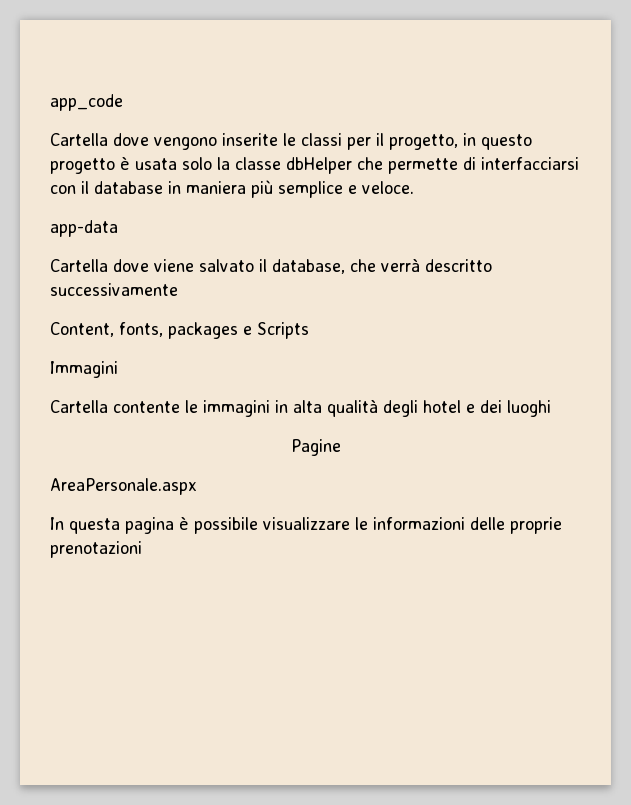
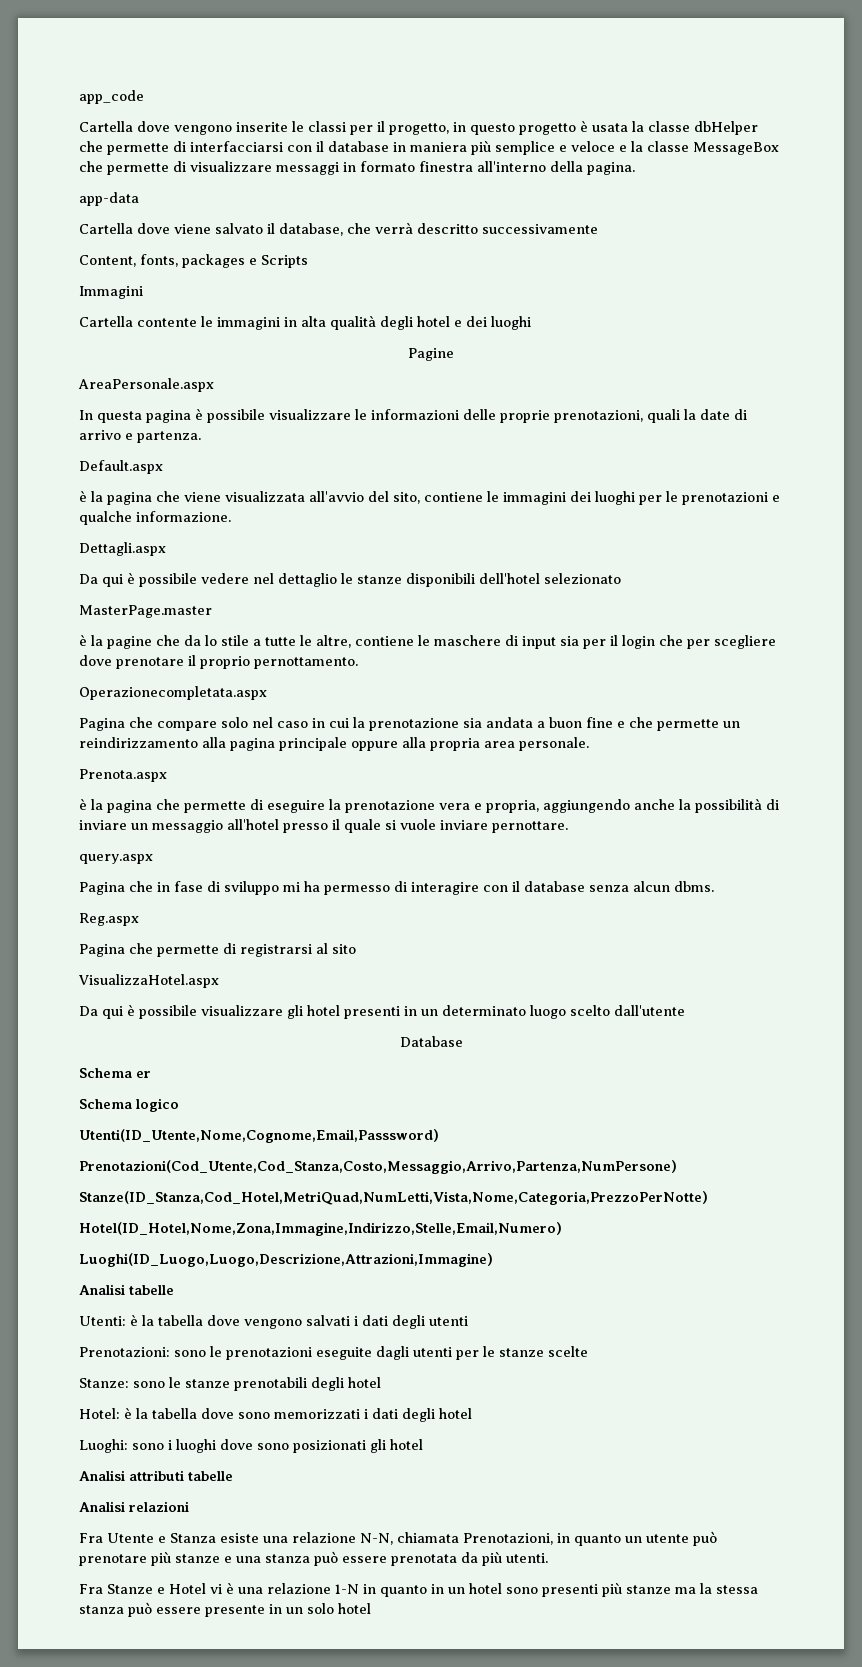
- Cartella dove vengono inserite le classi per il progetto, in questo progetto è usata solo la classe dbHelper che permette di interfacciarsi con il database in maniera più semplice e veloce.
+ Cartella dove vengono inserite le classi per il progetto, in questo progetto è usata la classe dbHelper che permette di interfacciarsi con il database in maniera più semplice e veloce e la classe MessageBox che permette di visualizzare messaggi in formato finestra all'interno della pagina.
- In questa pagina è possibile visualizzare le informazioni delle proprie prenotazioni
+ In questa pagina è possibile visualizzare le informazioni delle proprie prenotazioni, quali la date di arrivo e partenza.
+ Default.aspx
+ è la pagina che viene visualizzata all'avvio del sito, contiene le immagini dei luoghi per le prenotazioni e qualche informazione.
+ Dettagli.aspx
+ Da qui è possibile vedere nel dettaglio le stanze disponibili dell'hotel selezionato
+ MasterPage.master
+ è la pagine che da lo stile a tutte le altre, contiene le maschere di input sia per il login che per scegliere dove prenotare il proprio pernottamento.
+ Operazionecompletata.aspx
+ Pagina che compare solo nel caso in cui la prenotazione sia andata a buon fine e che permette un reindirizzamento alla pagina principale oppure alla propria area personale.
+ Prenota.aspx
+ è la pagina che permette di eseguire la prenotazione vera e propria, aggiungendo anche la possibilità di inviare un messaggio all'hotel presso il quale si vuole inviare pernottare.
+ query.aspx
+ Pagina che in fase di sviluppo mi ha permesso di interagire con il database senza alcun dbms.
+ Reg.aspx
+ Pagina che permette di registrarsi al sito
+ VisualizzaHotel.aspx
+ Da qui è possibile visualizzare gli hotel presenti in un determinato luogo scelto dall'utente
+ Database
+ Schema er
+ Schema logico
+ Utenti(ID_Utente,Nome,Cognome,Email,Passsword)
+ Prenotazioni(Cod_Utente,Cod_Stanza,Costo,Messaggio,Arrivo,Partenza,NumPersone)
+ Stanze(ID_Stanza,Cod_Hotel,MetriQuad,NumLetti,Vista,Nome,Categoria,PrezzoPerNotte)
+ Hotel(ID_Hotel,Nome,Zona,Immagine,Indirizzo,Stelle,Email,Numero)
+ Luoghi(ID_Luogo,Luogo,Descrizione,Attrazioni,Immagine)
+ Analisi tabelle
+ Utenti: è la tabella dove vengono salvati i dati degli utenti
+ Prenotazioni: sono le prenotazioni eseguite dagli utenti per le stanze scelte
+ Stanze: sono le stanze prenotabili degli hotel
+ Hotel: è la tabella dove sono memorizzati i dati degli hotel
+ Luoghi: sono i luoghi dove sono posizionati gli hotel
+ Analisi attributi tabelle
+ Analisi relazioni
+ Fra Utente e Stanza esiste una relazione N-N, chiamata Prenotazioni, in quanto un utente può prenotare più stanze e una stanza può essere prenotata da più utenti.
+ Fra Stanze e Hotel vi è una relazione 1-N in quanto in un hotel sono presenti più stanze ma la stessa stanza può essere presente in un solo hotel

